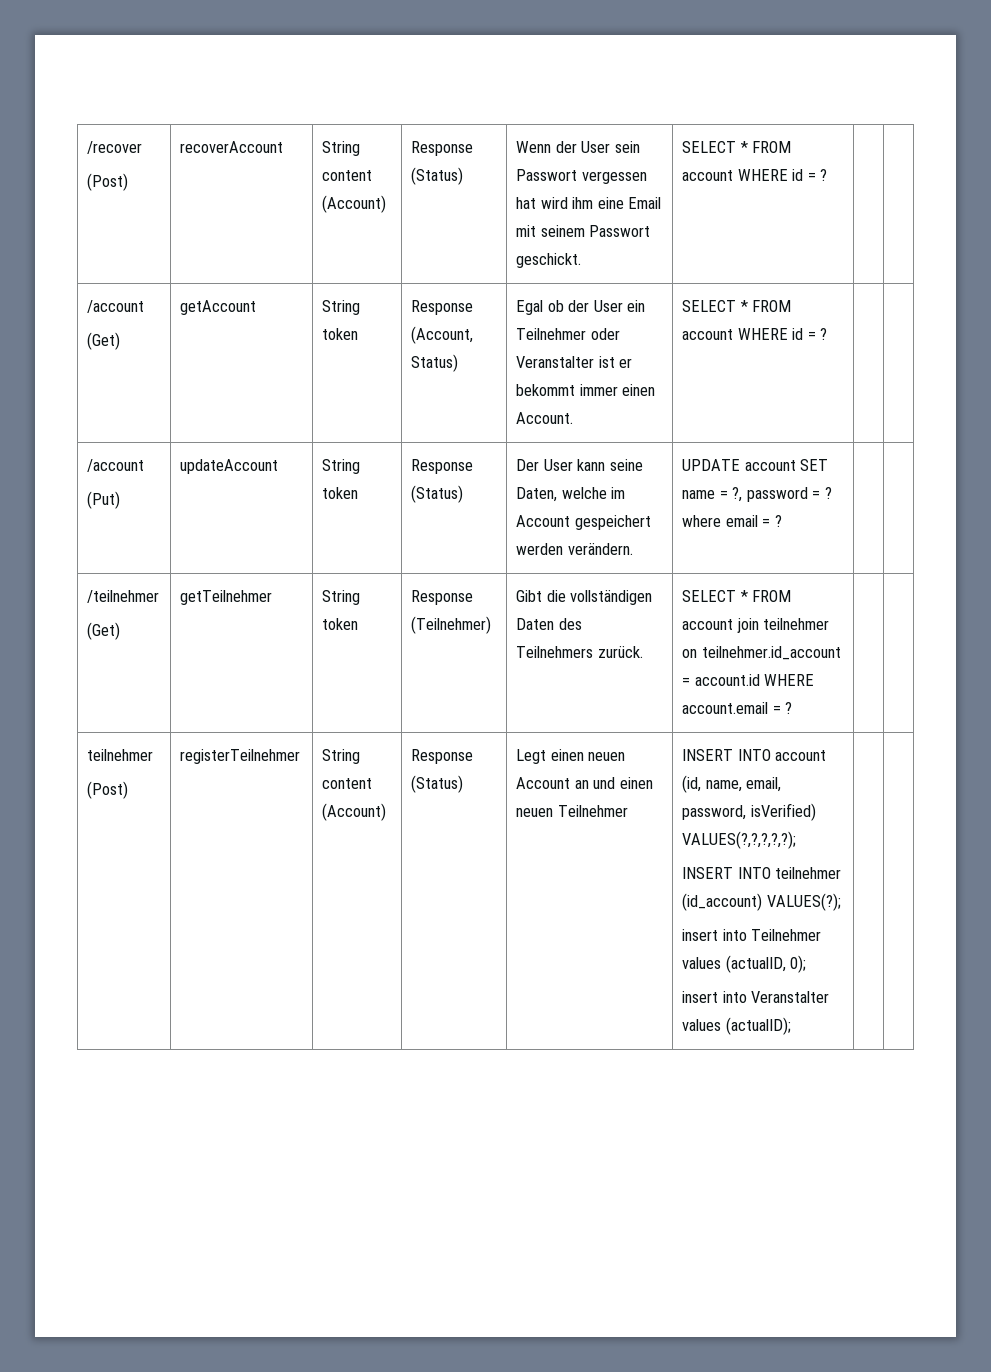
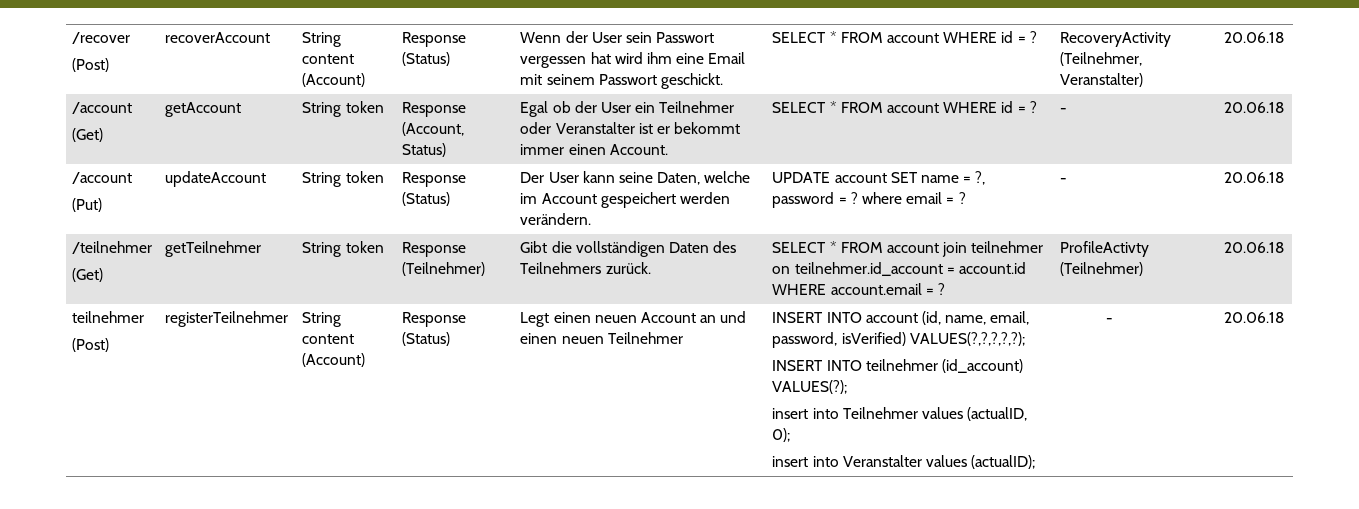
  /recover
- (Post) | recoverAccount | String content (Account) | Response (Status) | Wenn der User sein Passwort vergessen hat wird ihm eine Email mit seinem Passwort geschickt. | SELECT * FROM account WHERE id = ? | |
+ (Post) | recoverAccount | String content (Account) | Response (Status) | Wenn der User sein Passwort vergessen hat wird ihm eine Email mit seinem Passwort geschickt. | SELECT * FROM account WHERE id = ? | RecoveryActivity (Teilnehmer, Veranstalter) | 20.06.18
  /account
- (Get) | getAccount | String token | Response (Account, Status) | Egal ob der User ein Teilnehmer oder Veranstalter ist er bekommt immer einen Account. | SELECT * FROM account WHERE id = ? | |
+ (Get) | getAccount | String token | Response (Account, Status) | Egal ob der User ein Teilnehmer oder Veranstalter ist er bekommt immer einen Account. | SELECT * FROM account WHERE id = ? | - | 20.06.18
  /account
- (Put) | updateAccount | String token | Response (Status) | Der User kann seine Daten, welche im Account gespeichert werden verändern. | UPDATE account SET name = ?, password = ? where email = ? | |
+ (Put) | updateAccount | String token | Response (Status) | Der User kann seine Daten, welche im Account gespeichert werden verändern. | UPDATE account SET name = ?, password = ? where email = ? | - | 20.06.18
  /teilnehmer
- (Get) | getTeilnehmer | String token | Response (Teilnehmer) | Gibt die vollständigen Daten des Teilnehmers zurück. | SELECT * FROM account join teilnehmer on teilnehmer.id_account = account.id WHERE account.email = ? | |
+ (Get) | getTeilnehmer | String token | Response (Teilnehmer) | Gibt die vollständigen Daten des Teilnehmers zurück. | SELECT * FROM account join teilnehmer on teilnehmer.id_account = account.id WHERE account.email = ? | ProfileActivty (Teilnehmer) | 20.06.18
- insert into Veranstalter values (actualID);
+ insert into Veranstalter values (actualID); | - | 20.06.18

